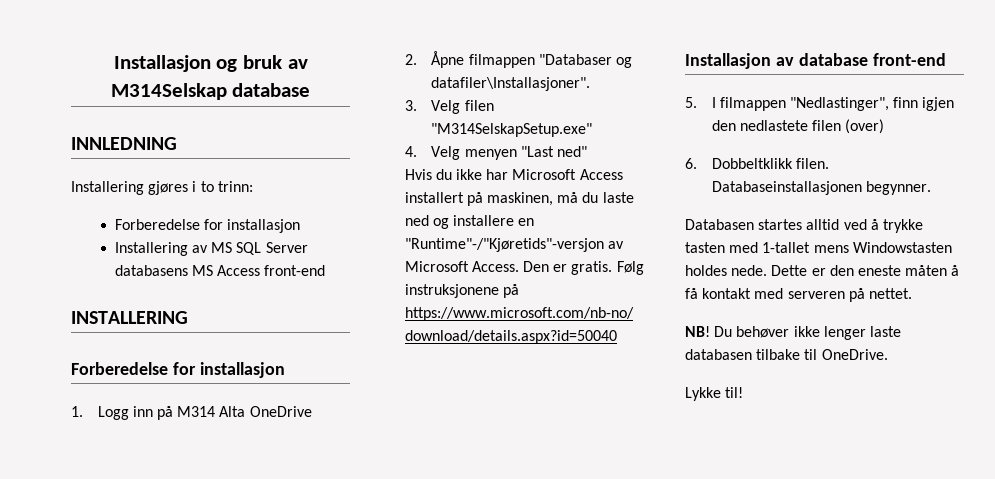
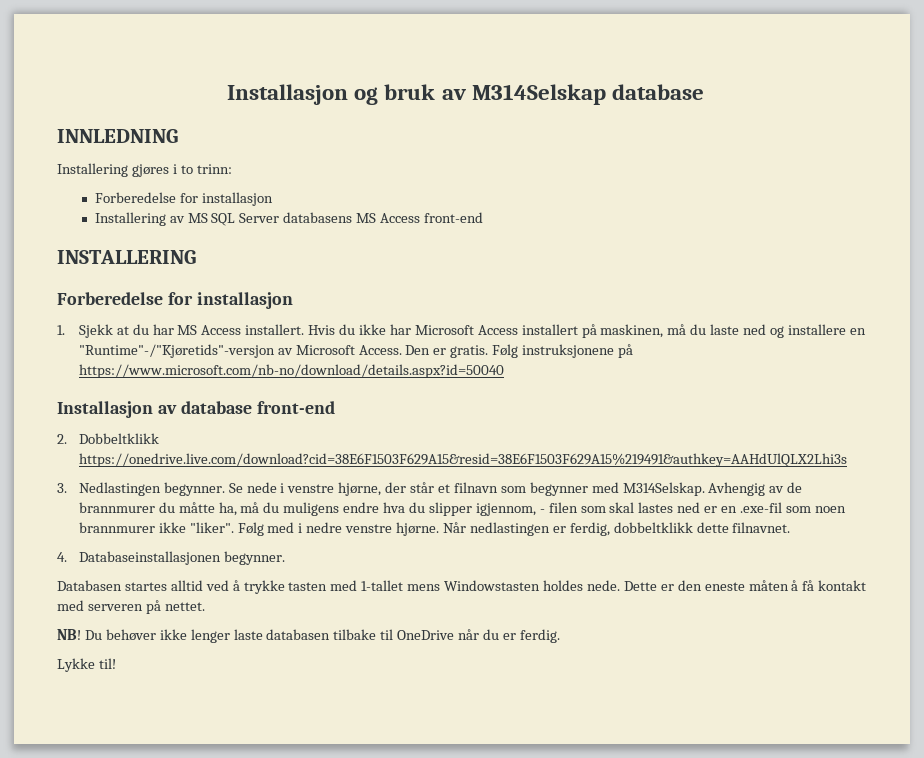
- 1. Logg inn på M314 Alta OneDrive
- 2. Åpne filmappen "Databaser og datafiler\Installasjoner".
- 3. Velg filen "M314SelskapSetup.exe"
- 4. Velg menyen "Last ned"
- Hvis du ikke har Microsoft Access installert på maskinen, må du laste ned og installere en "Runtime"-/"Kjøretids"-versjon av Microsoft Access.
+ 1. Sjekk at du har MS Access installert. Hvis du ikke har Microsoft Access installert på maskinen, må du laste ned og installere en "Runtime"-/"Kjøretids"-versjon av Microsoft Access.
- 5. I filmappen "Nedlastinger", finn igjen den nedlastete filen (over)
- 6. Dobbeltklikk filen. Databaseinstallasjonen begynner.
+ 2. Dobbeltklikk https://onedrive.live.com/download?cid=38E6F1503F629A15&resid=38E6F1503F629A15%219491&authkey=AAHdUlQLX2Lhi3s
+ 3. Nedlastingen begynner. Se nede i venstre hjørne, der står et filnavn som begynner med M314Selskap. Avhengig av de brannmurer du måtte ha, må du muligens endre hva du slipper igjennom, - filen som skal lastes ned er en .exe-fil som noen brannmurer ikke "liker". Følg med i nedre venstre hjørne. Når nedlastingen er ferdig, dobbeltklikk dette filnavnet.
+ 4. Databaseinstallasjonen begynner.
- Du behøver ikke lenger laste databasen tilbake til OneDrive.
+ Du behøver ikke lenger laste databasen tilbake til OneDrive når du er ferdig.

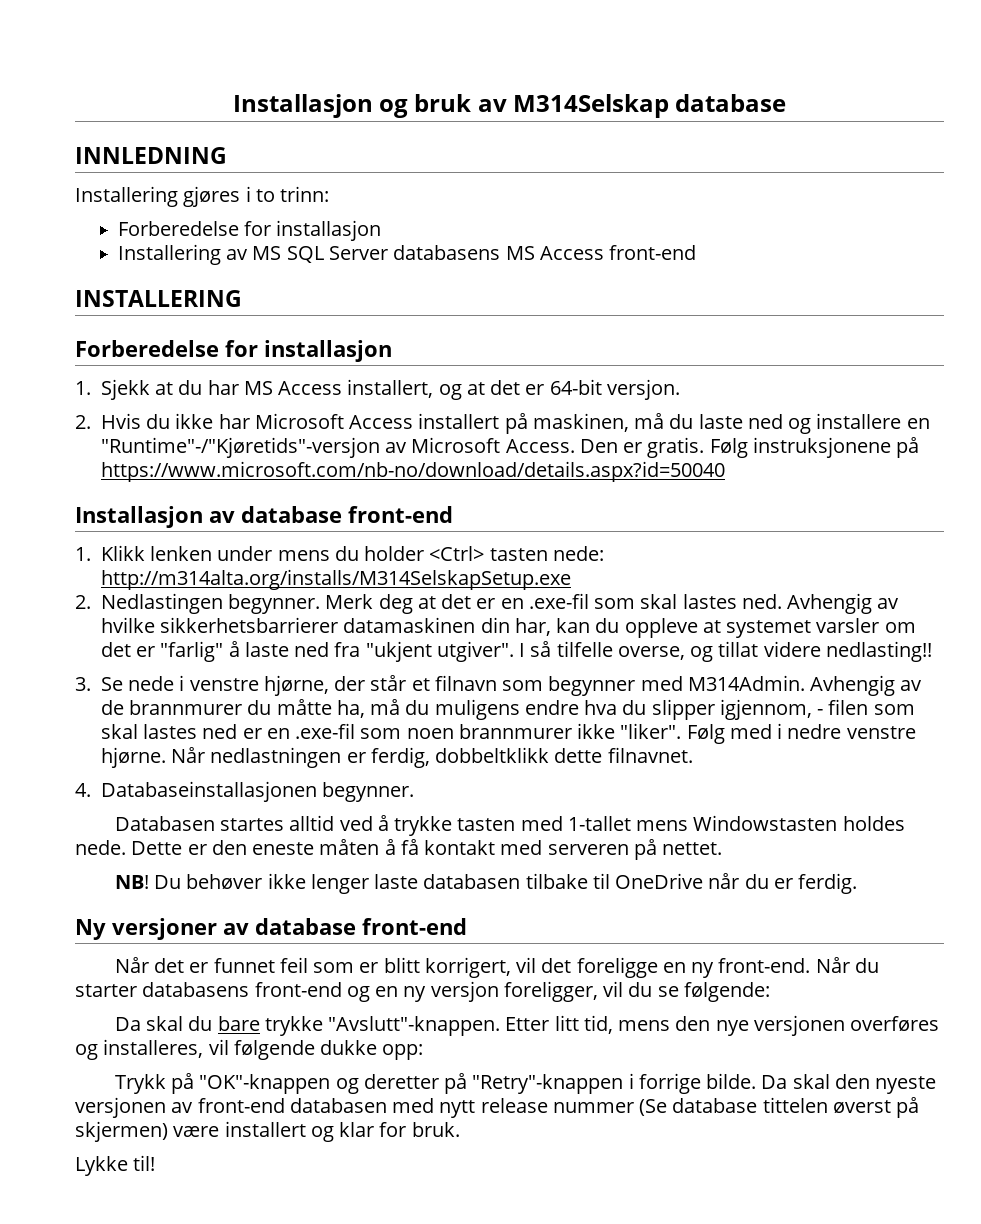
- 1. Sjekk at du har MS Access installert. Hvis du ikke har Microsoft Access installert på maskinen, må du laste ned og installere en "Runtime"-/"Kjøretids"-versjon av Microsoft Access.
+ 1. Sjekk at du har MS Access installert, og at det er 64-bit versjon.
+ 2. Hvis du ikke har Microsoft Access installert på maskinen, må du laste ned og installere en "Runtime"-/"Kjøretids"-versjon av Microsoft Access.
- 2. Dobbeltklikk https://onedrive.live.com/download?cid=38E6F1503F629A15&resid=38E6F1503F629A15%219491&authkey=AAHdUlQLX2Lhi3s
- 3. Nedlastingen begynner. Se nede i venstre hjørne, der står et filnavn som begynner med M314Selskap.
+ 1. Klikk lenken under mens du holder <Ctrl> tasten nede: http://m314alta.org/installs/M314SelskapSetup.exe
+ 2. Nedlastingen begynner. Merk deg at det er en .exe-fil som skal lastes ned. Avhengig av hvilke sikkerhetsbarrierer datamaskinen din har, kan du oppleve at systemet varsler om det er "farlig" å laste ned fra "ukjent utgiver". I så tilfelle overse, og tillat videre nedlasting!!
+ 3. Se nede i venstre hjørne, der står et filnavn som begynner med M314Admin.
- Når nedlastingen er ferdig, dobbeltklikk dette filnavnet.
+ Når nedlastningen er ferdig, dobbeltklikk dette filnavnet.
+ Ny versjoner av database front-end
+ Når det er funnet feil som er blitt korrigert, vil det foreligge en ny front-end. Når du starter databasens front-end og en ny versjon foreligger, vil du se følgende:
+ Da skal du bare trykke "Avslutt"-knappen. Etter litt tid, mens den nye versjonen overføres og installeres, vil følgende dukke opp:
+ Trykk på "OK"-knappen og deretter på "Retry"-knappen i forrige bilde. Da skal den nyeste versjonen av front-end databasen med nytt release nummer (Se database tittelen øverst på skjermen) være installert og klar for bruk.

